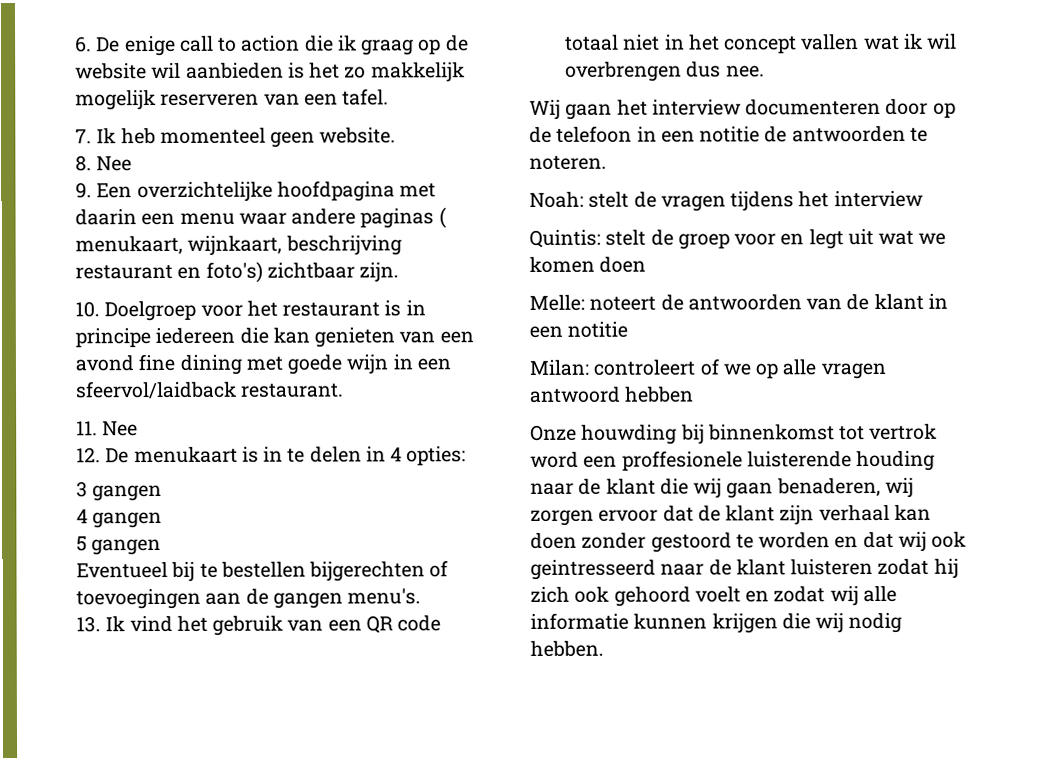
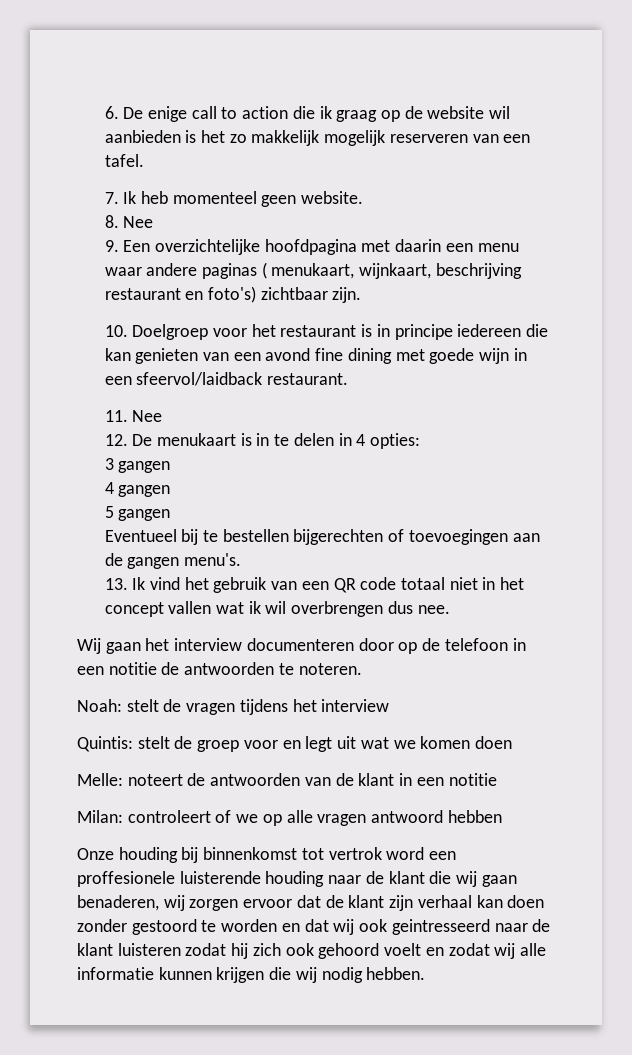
- Onze houwding bij binnenkomst tot vertrok word een proffesionele luisterende houding naar de klant die wij gaan benaderen, wij zorgen ervoor dat de klant zijn verhaal kan doen zonder gestoord te worden en dat wij ook geintresseerd naar de klant luisteren zodat hij zich ook gehoord voelt en zodat wij alle informatie kunnen krijgen die wij nodig hebben.
+ Onze houding bij binnenkomst tot vertrok word een proffesionele luisterende houding naar de klant die wij gaan benaderen, wij zorgen ervoor dat de klant zijn verhaal kan doen zonder gestoord te worden en dat wij ook geintresseerd naar de klant luisteren zodat hij zich ook gehoord voelt en zodat wij alle informatie kunnen krijgen die wij nodig hebben.

